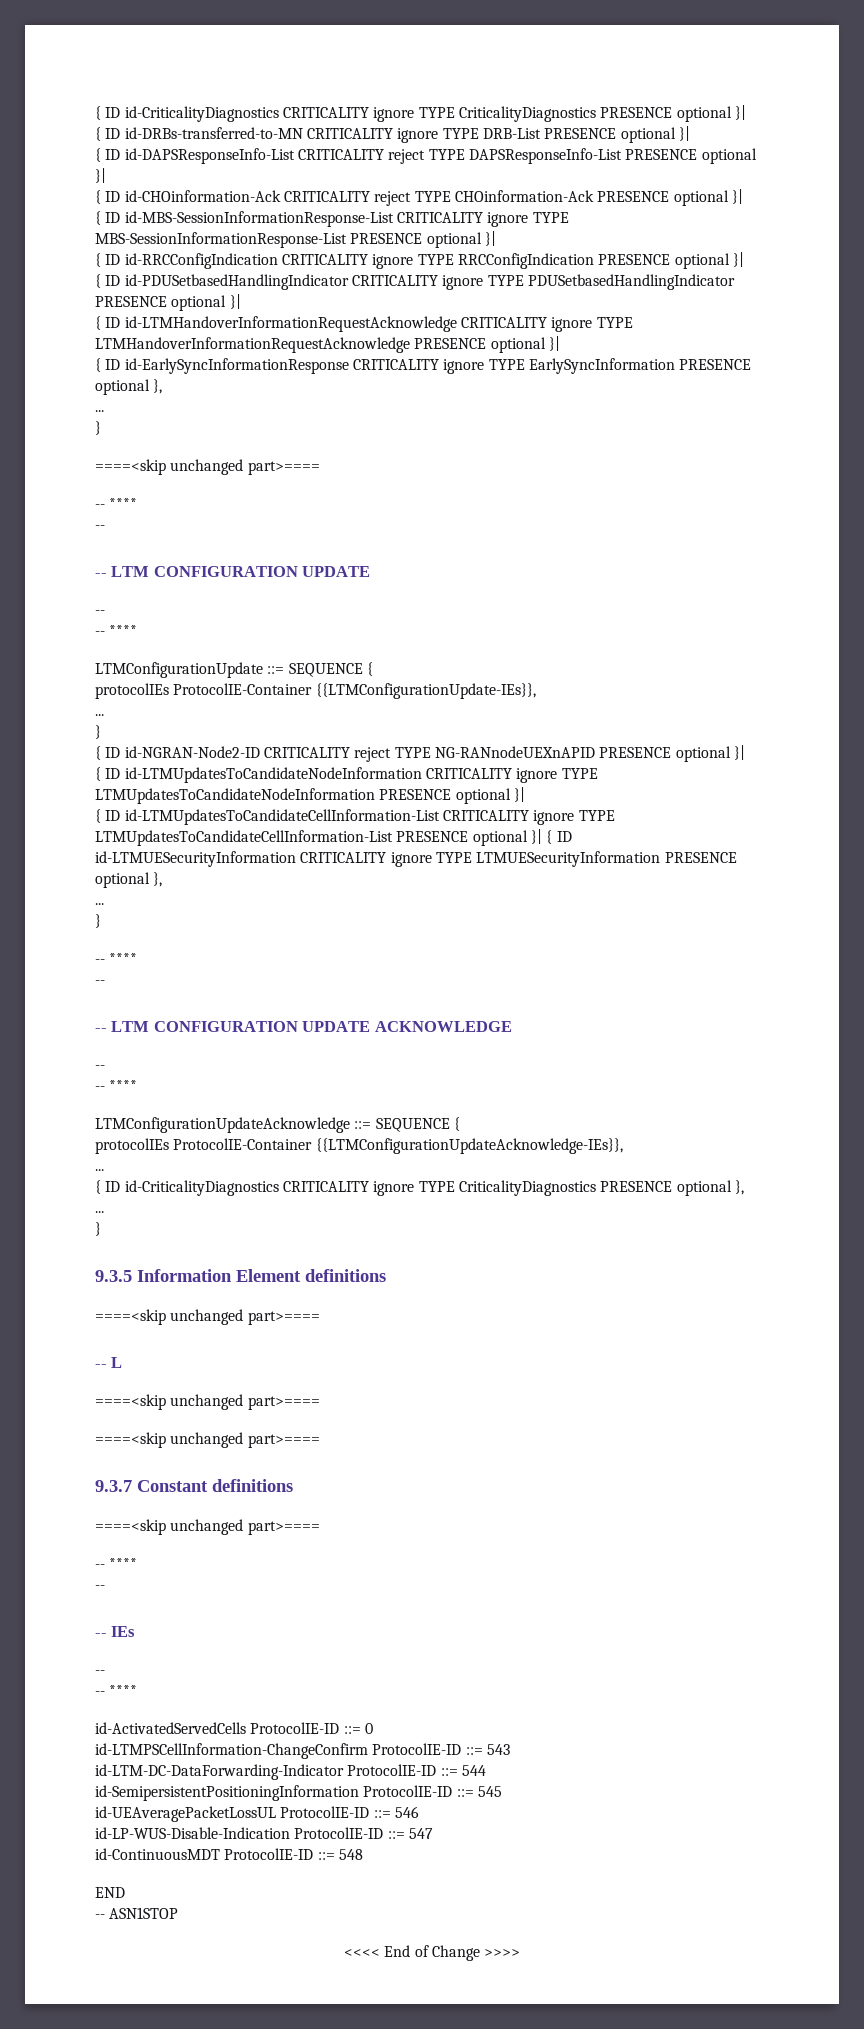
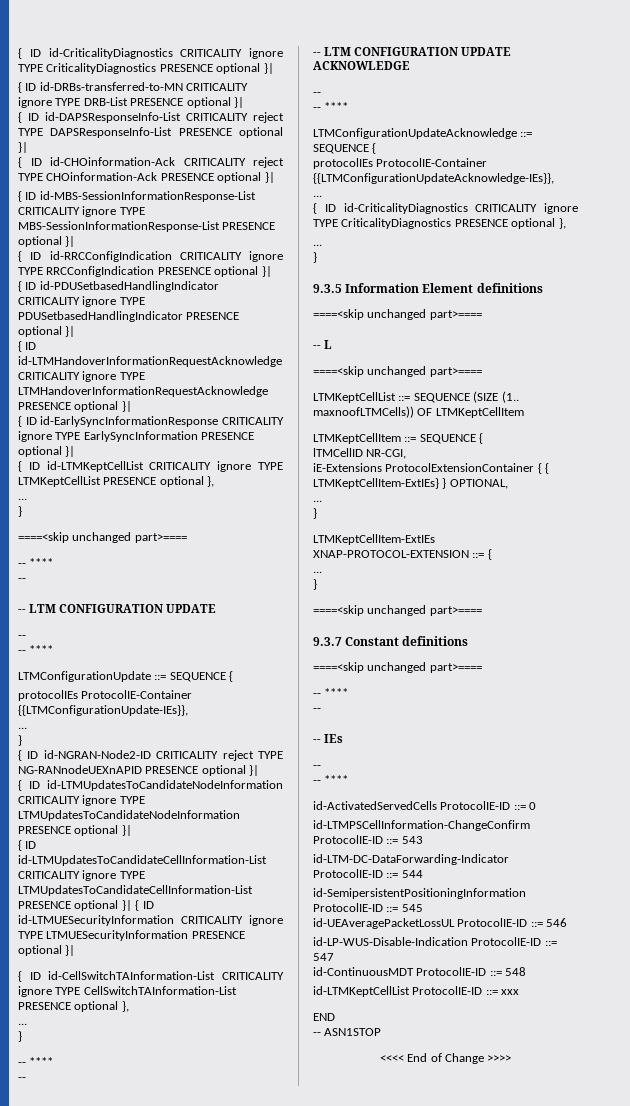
- { ID id-EarlySyncInformationResponse CRITICALITY ignore TYPE EarlySyncInformation PRESENCE optional },
+ { ID id-EarlySyncInformationResponse CRITICALITY ignore TYPE EarlySyncInformation PRESENCE optional }|
+ { ID id-LTMKeptCellList CRITICALITY ignore TYPE LTMKeptCellList PRESENCE optional },
- { ID id-LTMUpdatesToCandidateCellInformation-List CRITICALITY ignore TYPE LTMUpdatesToCandidateCellInformation-List PRESENCE optional }| { ID id-LTMUESecurityInformation CRITICALITY ignore TYPE LTMUESecurityInformation PRESENCE optional },
+ { ID id-LTMUpdatesToCandidateCellInformation-List CRITICALITY ignore TYPE LTMUpdatesToCandidateCellInformation-List PRESENCE optional }| { ID id-LTMUESecurityInformation CRITICALITY ignore TYPE LTMUESecurityInformation PRESENCE optional }|
+ { ID id-CellSwitchTAInformation-List CRITICALITY ignore TYPE CellSwitchTAInformation-List PRESENCE optional },
+ LTMKeptCellList ::= SEQUENCE (SIZE (1.. maxnoofLTMCells)) OF LTMKeptCellItem
+ LTMKeptCellItem ::= SEQUENCE {
+ lTMCellID NR-CGI,
+ iE-Extensions ProtocolExtensionContainer { { LTMKeptCellItem-ExtIEs} } OPTIONAL,
+ ...
+ }
+ LTMKeptCellItem-ExtIEs XNAP-PROTOCOL-EXTENSION ::= {
+ ...
+ }
+ id-LTMKeptCellList ProtocolIE-ID ::= xxx

